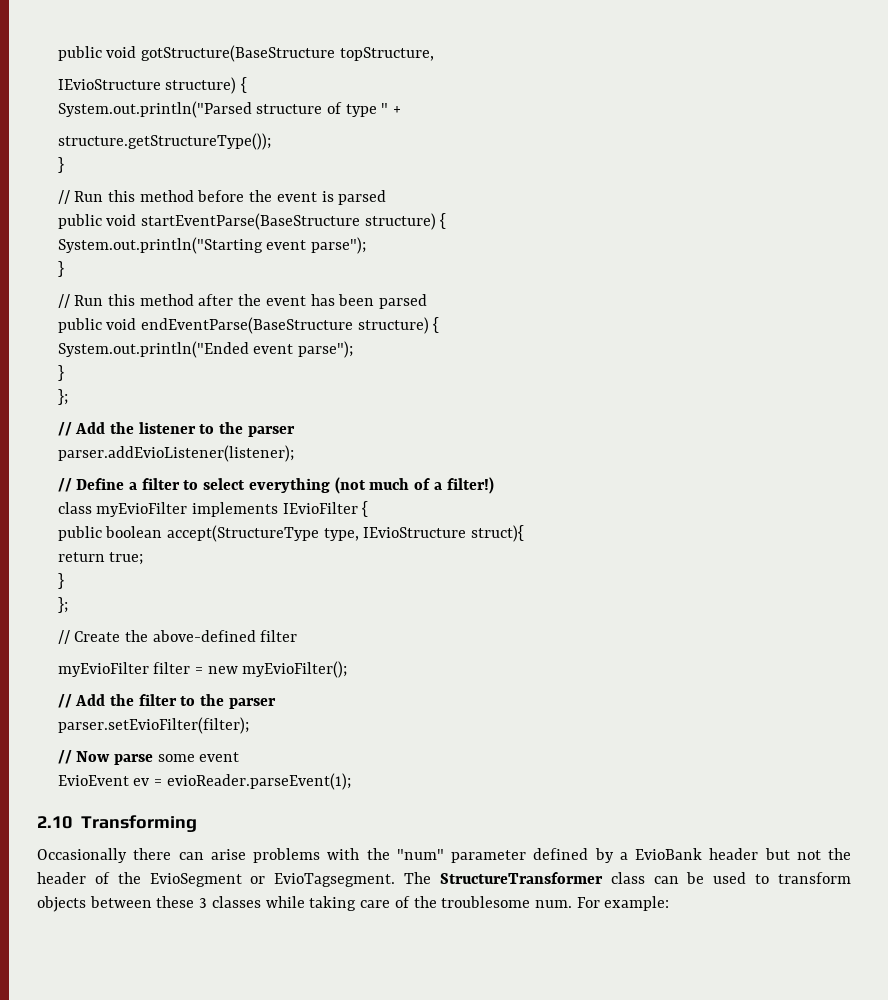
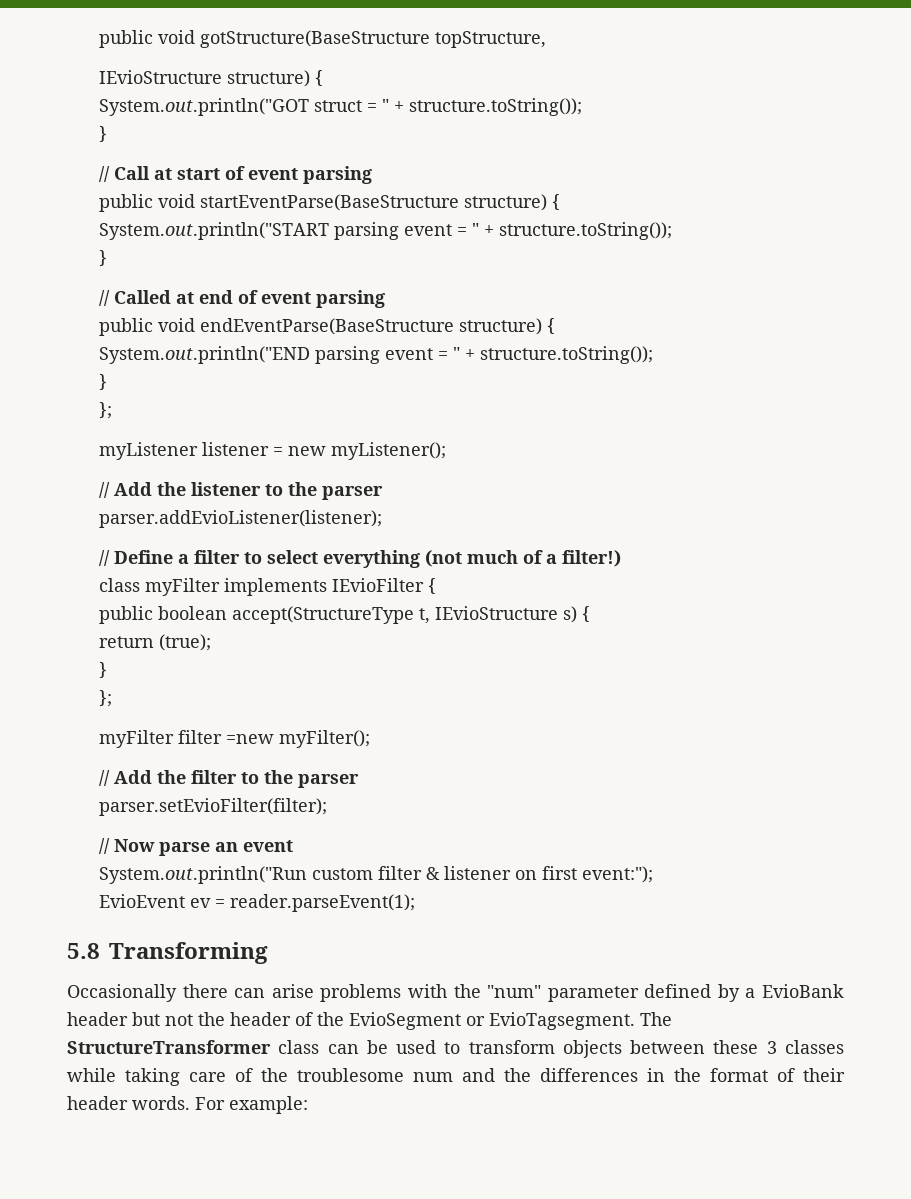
- System.out.println("Parsed structure of type " +
- structure.getStructureType());
+ System.out.println("GOT struct = " + structure.toString());
  }
- // Run this method before the event is parsed
+ // Call at start of event parsing
- System.out.println("Starting event parse");
+ System.out.println("START parsing event = " + structure.toString());
  }
- // Run this method after the event has been parsed
+ // Called at end of event parsing
- System.out.println("Ended event parse");
+ System.out.println("END parsing event = " + structure.toString());
  }
  };
+ myListener listener = new myListener();
- class myEvioFilter implements IEvioFilter {
+ class myFilter implements IEvioFilter {
- public boolean accept(StructureType type, IEvioStructure struct){
+ public boolean accept(StructureType t, IEvioStructure s) {
- return true;
+ return (true);
  }
  };
- // Create the above-defined filter
- myEvioFilter filter = new myEvioFilter();
+ myFilter filter =new myFilter();
- // Now parse some event
+ // Now parse an event
+ System.out.println("Run custom filter & listener on first event:");
- EvioEvent ev = evioReader.parseEvent(1);
- 2.10 Transforming
+ EvioEvent ev = reader.parseEvent(1);
+ 5.8 Transforming
- The StructureTransformer class can be used to transform objects between these 3 classes while taking care of the troublesome num.
+ The StructureTransformer class can be used to transform objects between these 3 classes while taking care of the troublesome num and the differences in the format of their header words.

